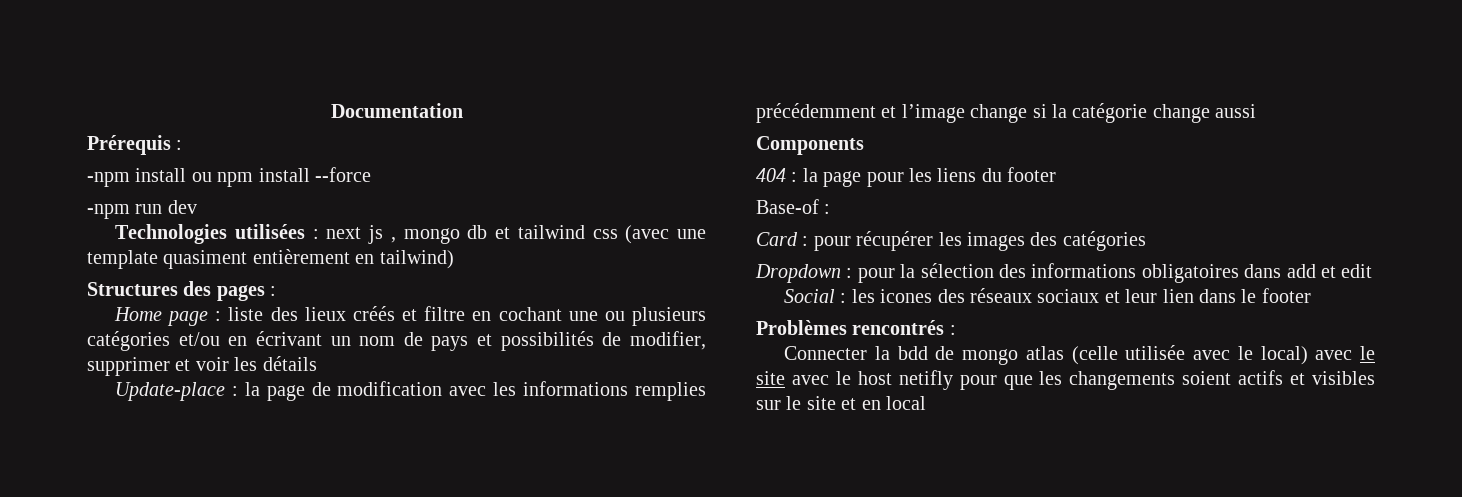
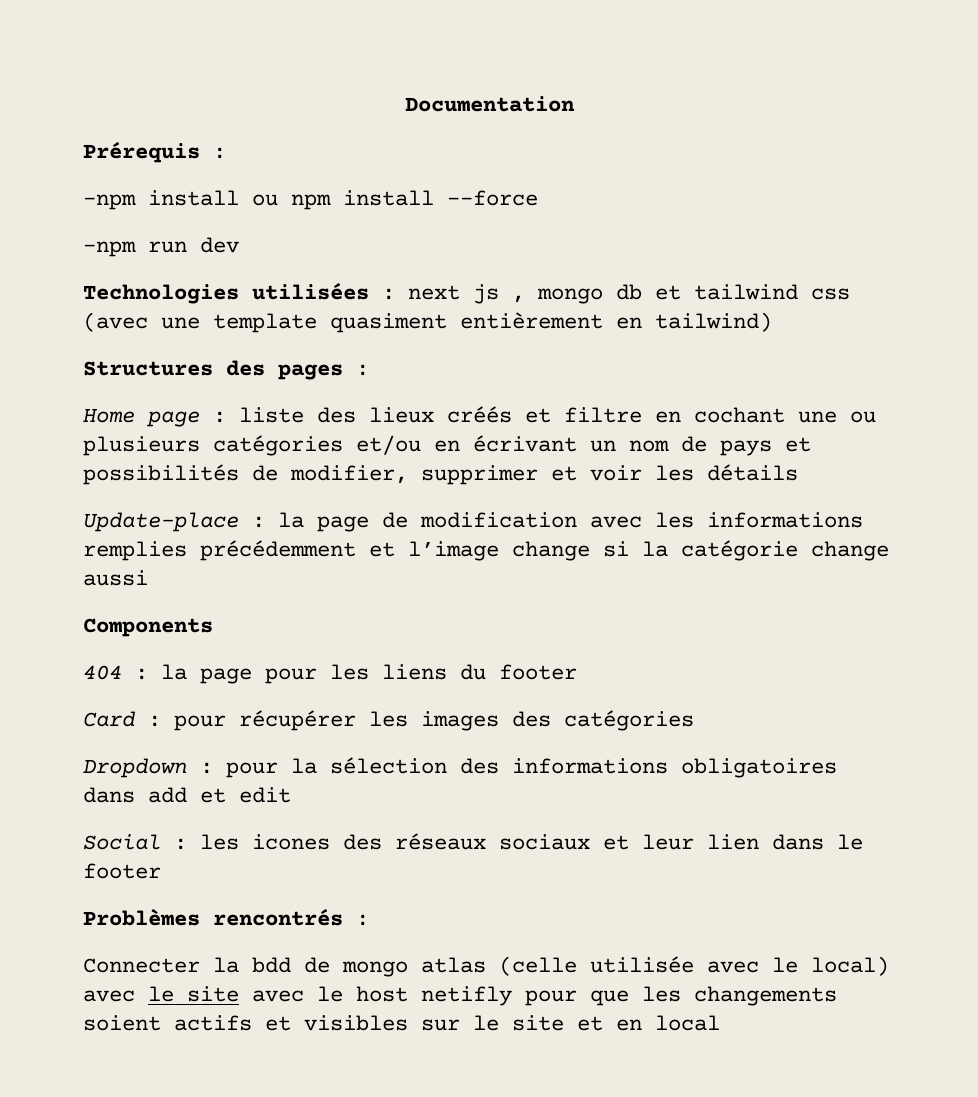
- Base-of :

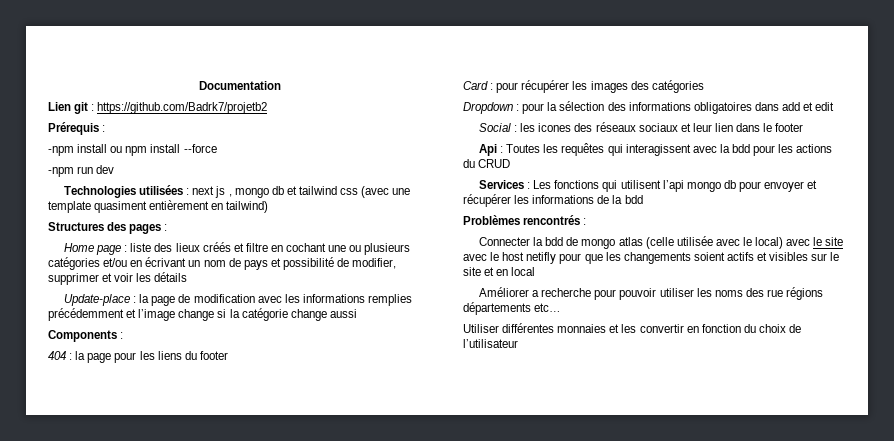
+ Lien git : https://github.com/Badrk7/projetb2
- Home page : liste des lieux créés et filtre en cochant une ou plusieurs catégories et/ou en écrivant un nom de pays et possibilités de modifier, supprimer et voir les détails
+ Home page : liste des lieux créés et filtre en cochant une ou plusieurs catégories et/ou en écrivant un nom de pays et possibilité de modifier, supprimer et voir les détails
- Components
+ Components :
+ Api : Toutes les requêtes qui interagissent avec la bdd pour les actions du CRUD
+ Services : Les fonctions qui utilisent l’api mongo db pour envoyer et récupérer les informations de la bdd
+ Améliorer a recherche pour pouvoir utiliser les noms des rue régions départements etc…
+ Utiliser différentes monnaies et les convertir en fonction du choix de l’utilisateur

